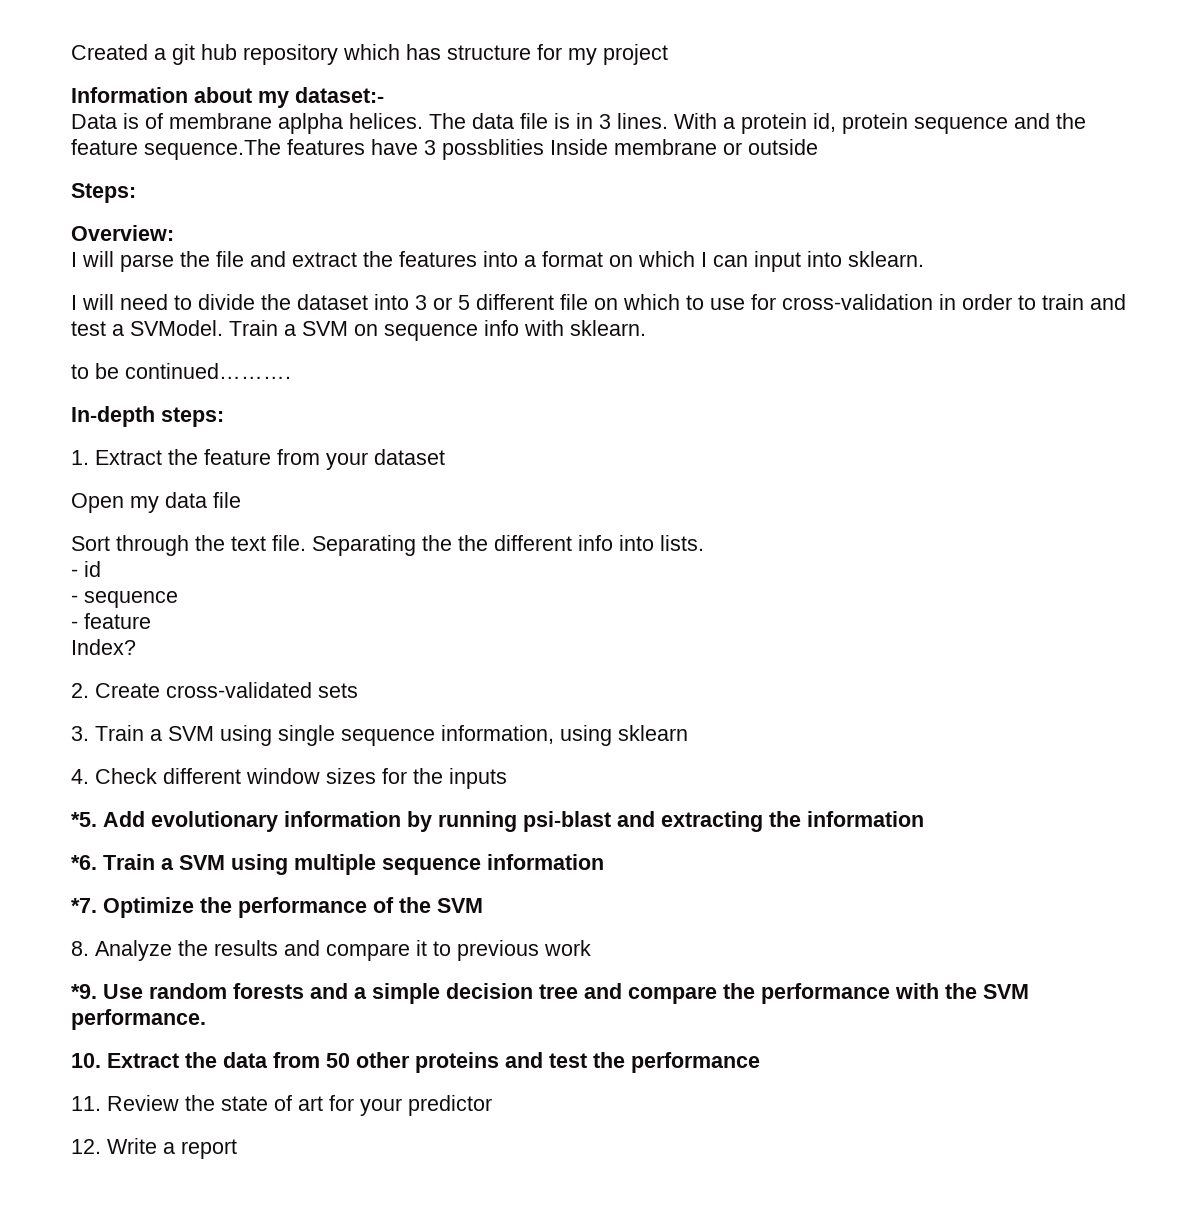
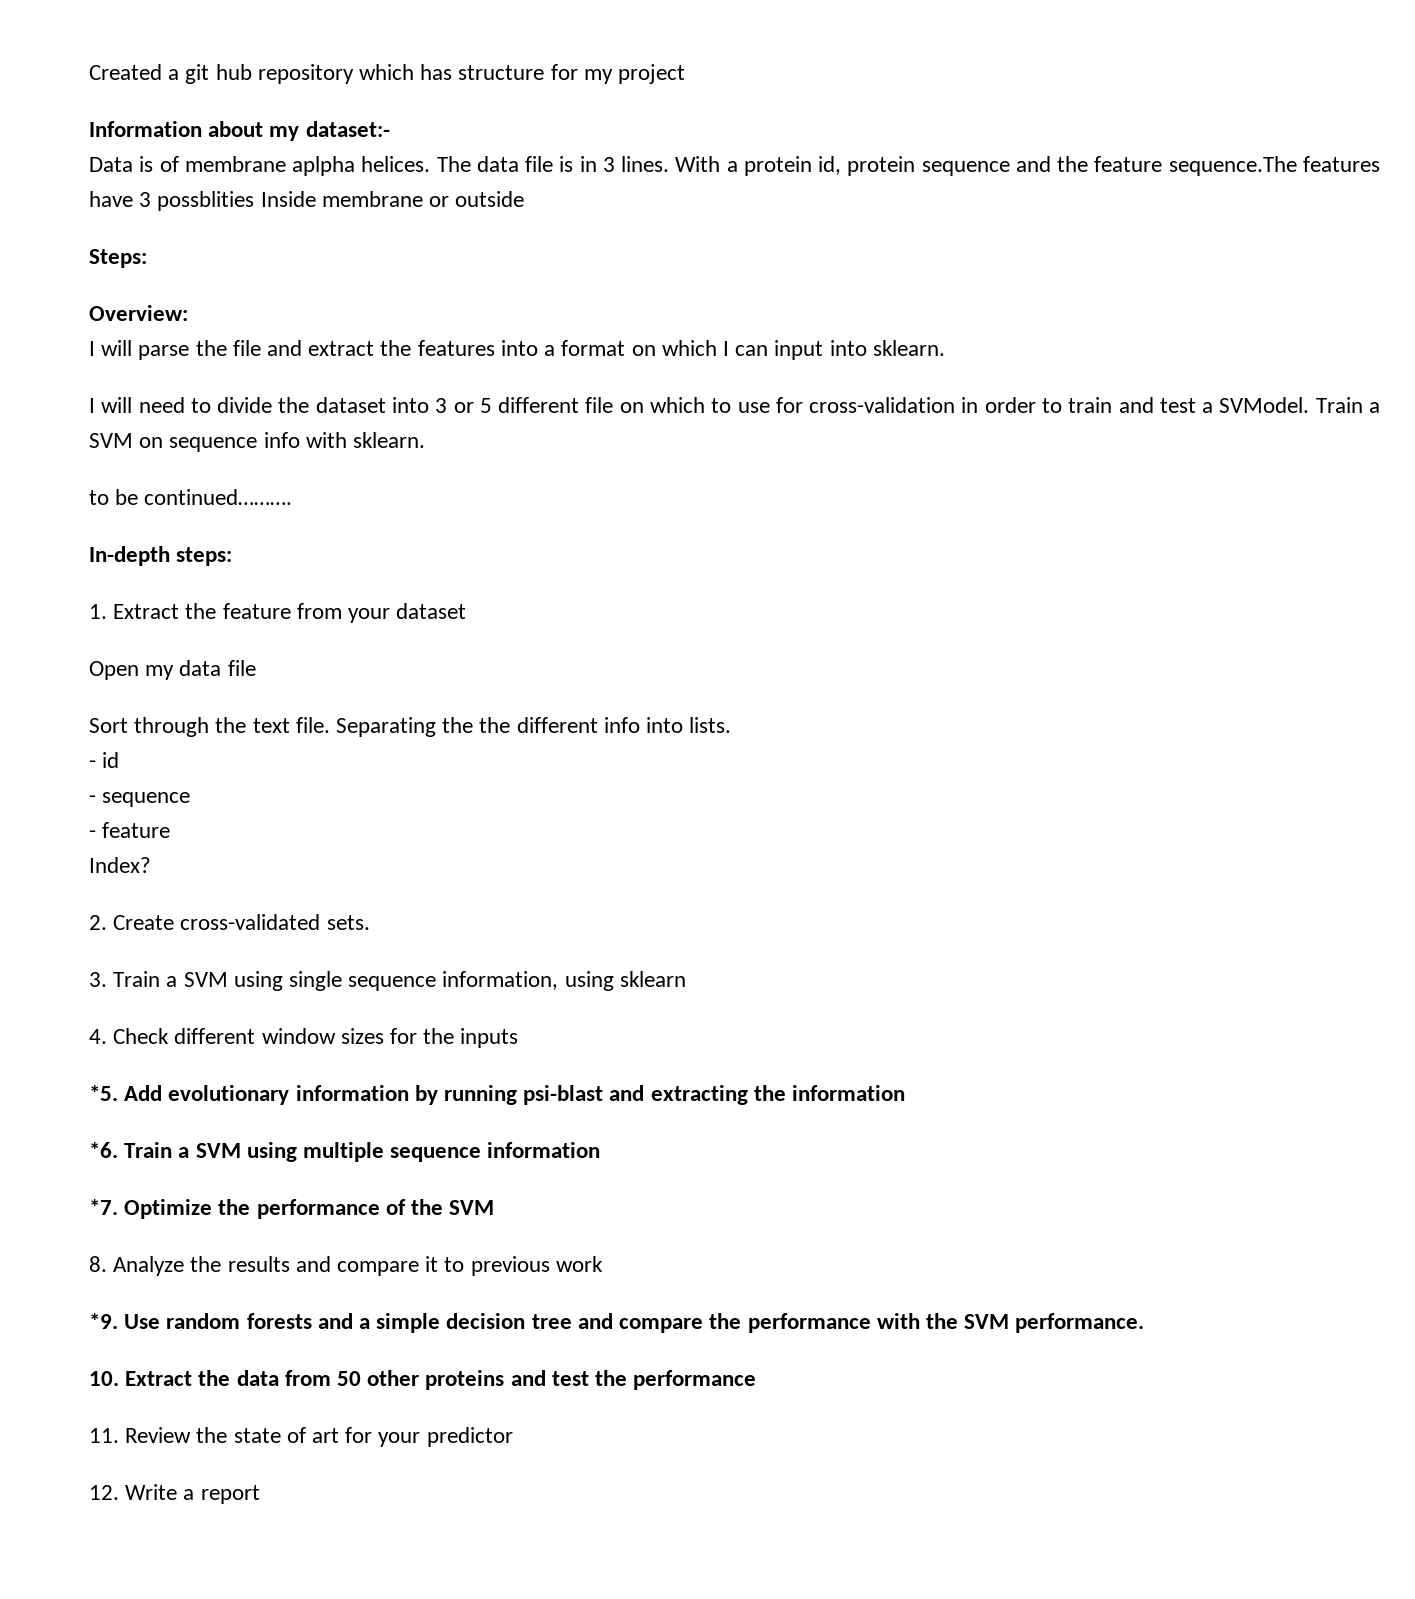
- 2. Create cross-validated sets
+ 2. Create cross-validated sets.

